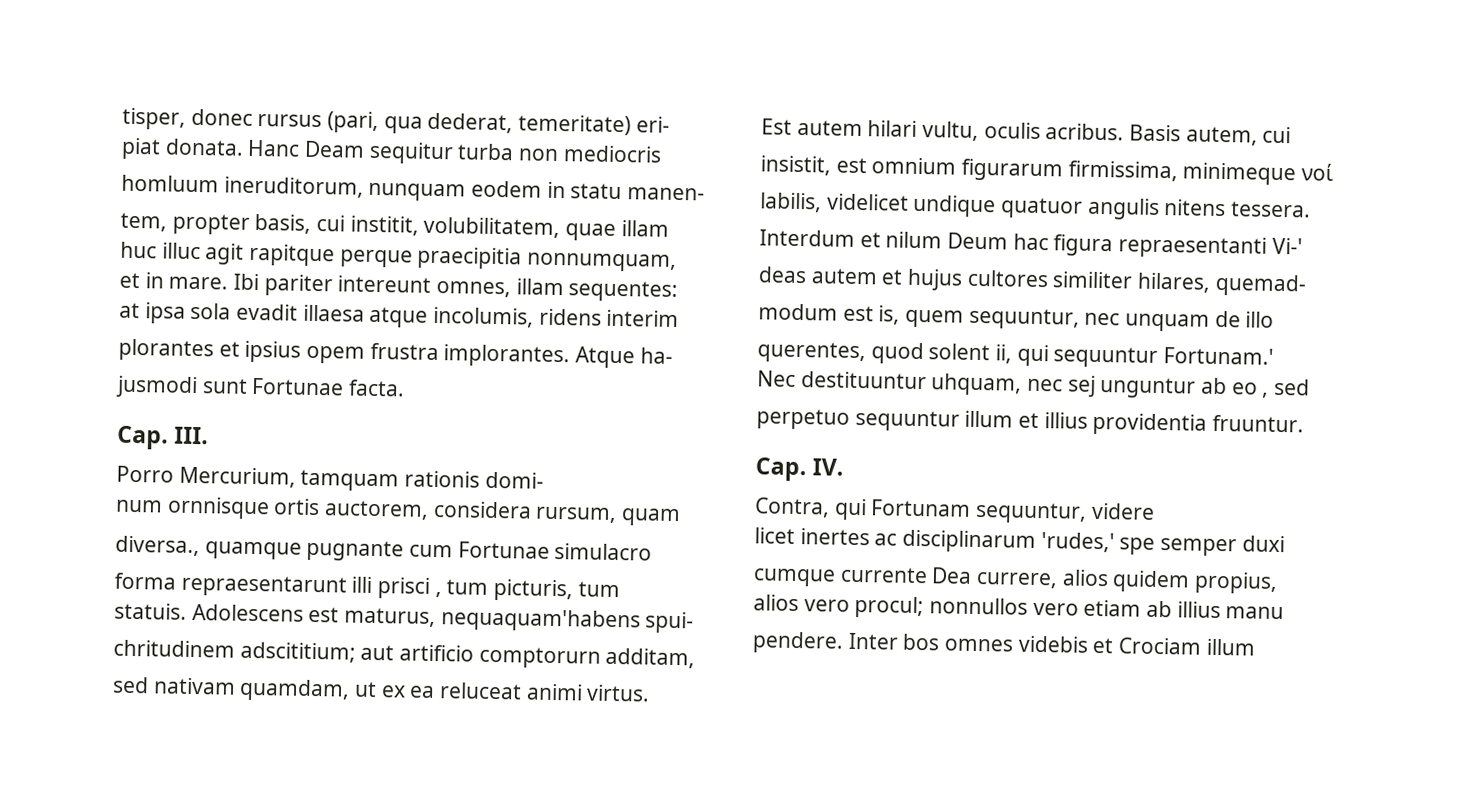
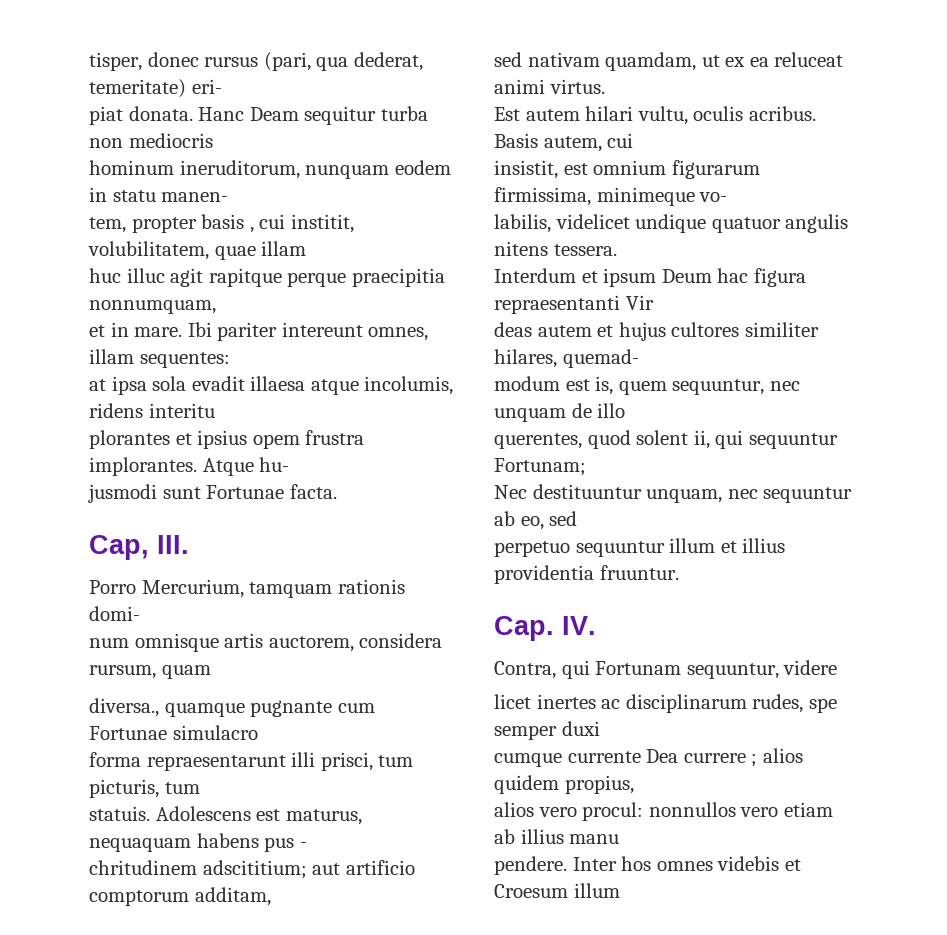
- homluum ineruditorum, nunquam eodem in statu manen-
+ hominum ineruditorum, nunquam eodem in statu manen-
- tem, propter basis, cui institit, volubilitatem, quae illam
+ tem, propter basis , cui institit, volubilitatem, quae illam
- at ipsa sola evadit illaesa atque incolumis, ridens interim
+ at ipsa sola evadit illaesa atque incolumis, ridens interitu
- Atque ha-
+ Atque hu-
- Cap. III.
+ Cap, III.
- num ornnisque ortis auctorem, considera rursum, quam
+ num omnisque artis auctorem, considera rursum, quam
- forma repraesentarunt illi prisci , tum picturis, tum
+ forma repraesentarunt illi prisci, tum picturis, tum
- Adolescens est maturus, nequaquam'habens spui-
+ Adolescens est maturus, nequaquam habens pus -
- chritudinem adscititium; aut artificio comptorurn additam,
+ chritudinem adscititium; aut artificio comptorum additam,
- insistit, est omnium figurarum firmissima, minimeque νοί
+ insistit, est omnium figurarum firmissima, minimeque vo-
- Interdum et nilum Deum hac figura repraesentanti Vi-'
+ Interdum et ipsum Deum hac figura repraesentanti Vir
- querentes, quod solent ii, qui sequuntur Fortunam.'
+ querentes, quod solent ii, qui sequuntur Fortunam;
- Nec destituuntur uhquam, nec sej unguntur ab eo , sed
+ Nec destituuntur unquam, nec sequuntur ab eo, sed
- licet inertes ac disciplinarum 'rudes,' spe semper duxi
+ licet inertes ac disciplinarum rudes, spe semper duxi
- cumque currente Dea currere, alios quidem propius,
+ cumque currente Dea currere ; alios quidem propius,
- alios vero procul; nonnullos vero etiam ab illius manu
+ alios vero procul: nonnullos vero etiam ab illius manu
- Inter bos omnes videbis et Crociam illum
+ Inter hos omnes videbis et Croesum illum

